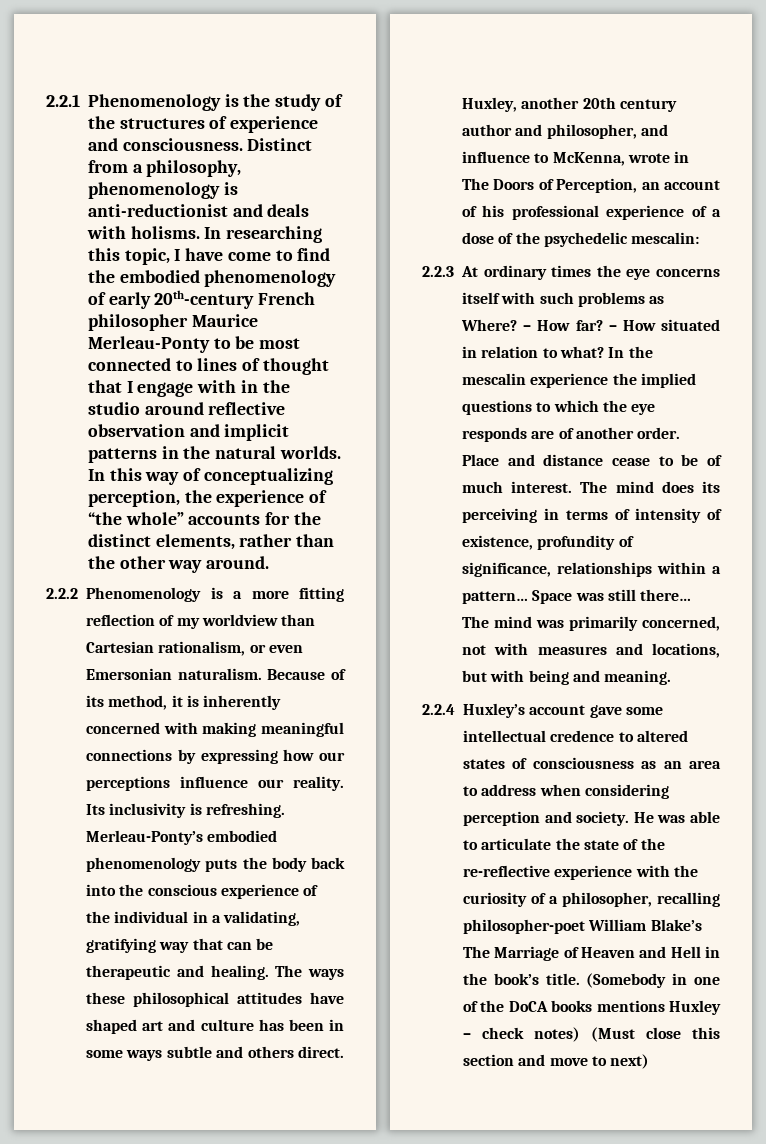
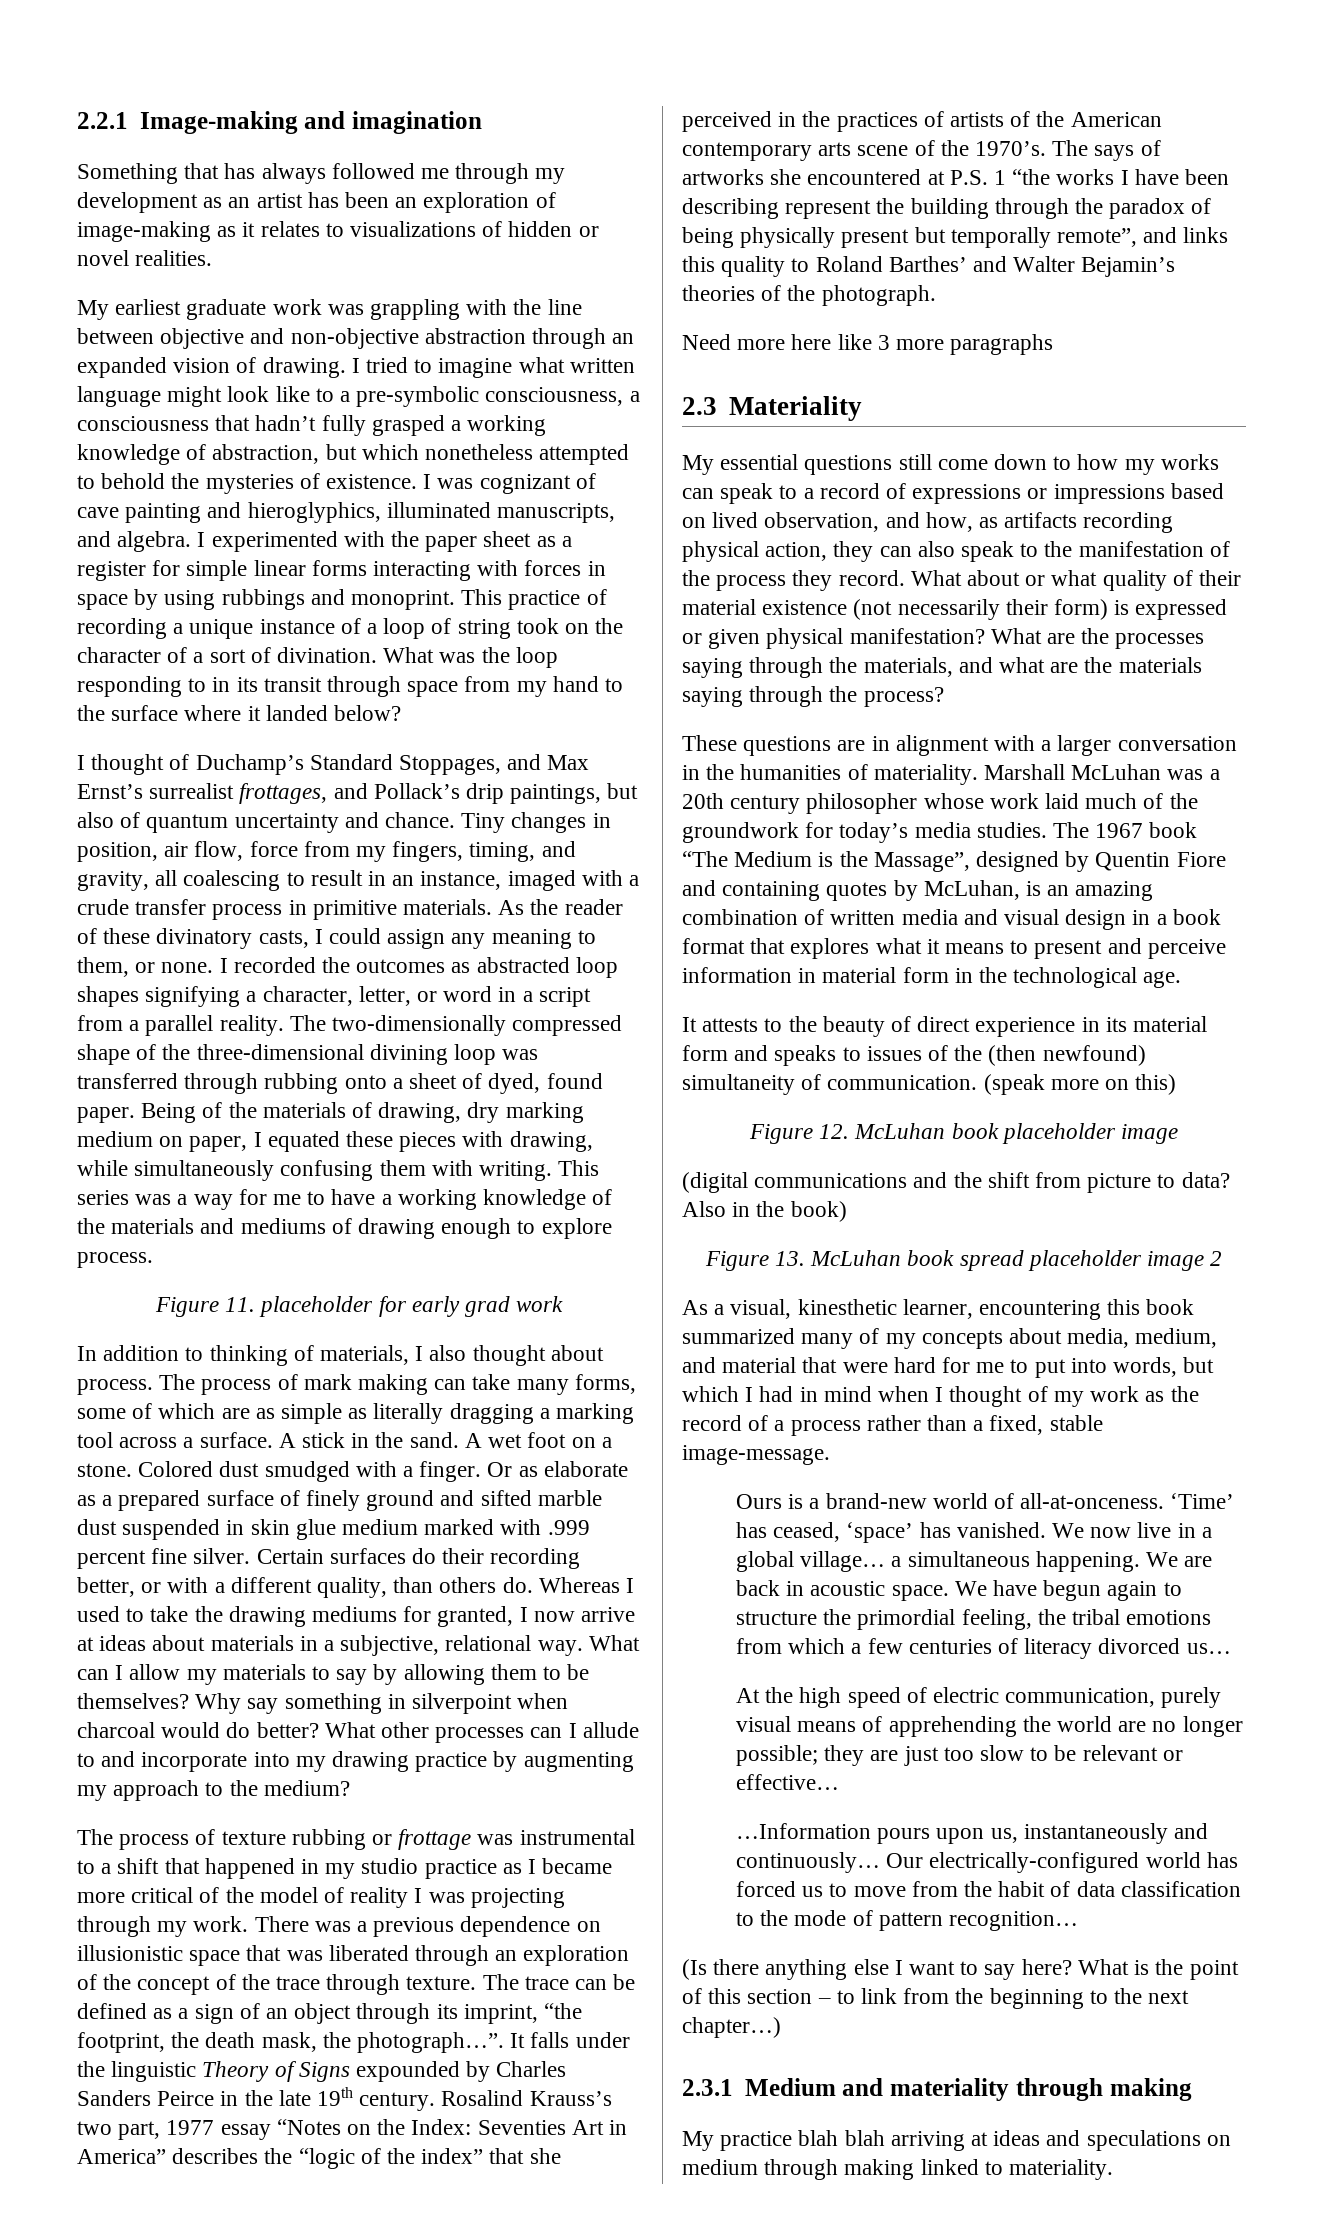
- 2.2.1 Phenomenology is the study of the structures of experience and consciousness. Distinct from a philosophy, phenomenology is anti-reductionist and deals with holisms. In researching this topic, I have come to find the embodied phenomenology of early 20th-century French philosopher Maurice Merleau-Ponty to be most connected to lines of thought that I engage with in the studio around reflective observation and implicit patterns in the natural worlds. In this way of conceptualizing perception, the experience of “the whole” accounts for the distinct elements, rather than the other way around.
- 2.2.2 Phenomenology is a more fitting reflection of my worldview than Cartesian rationalism, or even Emersonian naturalism. Because of its method, it is inherently concerned with making meaningful connections by expressing how our perceptions influence our reality. Its inclusivity is refreshing. Merleau-Ponty’s embodied phenomenology puts the body back into the conscious experience of the individual in a validating, gratifying way that can be therapeutic and healing. The ways these philosophical attitudes have shaped art and culture has been in some ways subtle and others direct. Huxley, another 20th century author and philosopher, and influence to McKenna, wrote in The Doors of Perception, an account of his professional experience of a dose of the psychedelic mescalin:
- 2.2.3 At ordinary times the eye concerns itself with such problems as Where? – How far? – How situated in relation to what? In the mescalin experience the implied questions to which the eye responds are of another order. Place and distance cease to be of much interest. The mind does its perceiving in terms of intensity of existence, profundity of significance, relationships within a pattern… Space was still there… The mind was primarily concerned, not with measures and locations, but with being and meaning.
- 2.2.4 Huxley’s account gave some intellectual credence to altered states of consciousness as an area to address when considering perception and society. He was able to articulate the state of the re-reflective experience with the curiosity of a philosopher, recalling philosopher-poet William Blake’s The Marriage of Heaven and Hell in the book’s title. (Somebody in one of the DoCA books mentions Huxley – check notes) (Must close this section and move to next)
+ 2.2.1 Image-making and imagination
+ Something that has always followed me through my development as an artist has been an exploration of image-making as it relates to visualizations of hidden or novel realities.
+ My earliest graduate work was grappling with the line between objective and non-objective abstraction through an expanded vision of drawing. I tried to imagine what written language might look like to a pre-symbolic consciousness, a consciousness that hadn’t fully grasped a working knowledge of abstraction, but which nonetheless attempted to behold the mysteries of existence. I was cognizant of cave painting and hieroglyphics, illuminated manuscripts, and algebra. I experimented with the paper sheet as a register for simple linear forms interacting with forces in space by using rubbings and monoprint. This practice of recording a unique instance of a loop of string took on the character of a sort of divination. What was the loop responding to in its transit through space from my hand to the surface where it landed below?
+ I thought of Duchamp’s Standard Stoppages, and Max Ernst’s surrealist frottages, and Pollack’s drip paintings, but also of quantum uncertainty and chance. Tiny changes in position, air flow, force from my fingers, timing, and gravity, all coalescing to result in an instance, imaged with a crude transfer process in primitive materials. As the reader of these divinatory casts, I could assign any meaning to them, or none. I recorded the outcomes as abstracted loop shapes signifying a character, letter, or word in a script from a parallel reality. The two-dimensionally compressed shape of the three-dimensional divining loop was transferred through rubbing onto a sheet of dyed, found paper. Being of the materials of drawing, dry marking medium on paper, I equated these pieces with drawing, while simultaneously confusing them with writing. This series was a way for me to have a working knowledge of the materials and mediums of drawing enough to explore process.
+ Figure 11. placeholder for early grad work
+ In addition to thinking of materials, I also thought about process. The process of mark making can take many forms, some of which are as simple as literally dragging a marking tool across a surface. A stick in the sand. A wet foot on a stone. Colored dust smudged with a finger. Or as elaborate as a prepared surface of finely ground and sifted marble dust suspended in skin glue medium marked with .999 percent fine silver. Certain surfaces do their recording better, or with a different quality, than others do. Whereas I used to take the drawing mediums for granted, I now arrive at ideas about materials in a subjective, relational way. What can I allow my materials to say by allowing them to be themselves? Why say something in silverpoint when charcoal would do better? What other processes can I allude to and incorporate into my drawing practice by augmenting my approach to the medium?
+ The process of texture rubbing or frottage was instrumental to a shift that happened in my studio practice as I became more critical of the model of reality I was projecting through my work. There was a previous dependence on illusionistic space that was liberated through an exploration of the concept of the trace through texture. The trace can be defined as a sign of an object through its imprint, “the footprint, the death mask, the photograph…”. It falls under the linguistic Theory of Signs expounded by Charles Sanders Peirce in the late 19th century. Rosalind Krauss’s two part, 1977 essay “Notes on the Index: Seventies Art in America” describes the “logic of the index” that she perceived in the practices of artists of the American contemporary arts scene of the 1970’s. The says of artworks she encountered at P.S. 1 “the works I have been describing represent the building through the paradox of being physically present but temporally remote”, and links this quality to Roland Barthes’ and Walter Bejamin’s theories of the photograph.
+ Need more here like 3 more paragraphs
+ 2.3 Materiality
+ My essential questions still come down to how my works can speak to a record of expressions or impressions based on lived observation, and how, as artifacts recording physical action, they can also speak to the manifestation of the process they record. What about or what quality of their material existence (not necessarily their form) is expressed or given physical manifestation? What are the processes saying through the materials, and what are the materials saying through the process?
+ These questions are in alignment with a larger conversation in the humanities of materiality. Marshall McLuhan was a 20th century philosopher whose work laid much of the groundwork for today’s media studies. The 1967 book “The Medium is the Massage”, designed by Quentin Fiore and containing quotes by McLuhan, is an amazing combination of written media and visual design in a book format that explores what it means to present and perceive information in material form in the technological age.
+ It attests to the beauty of direct experience in its material form and speaks to issues of the (then newfound) simultaneity of communication. (speak more on this)
+ Figure 12. McLuhan book placeholder image
+ (digital communications and the shift from picture to data? Also in the book)
+ Figure 13. McLuhan book spread placeholder image 2
+ As a visual, kinesthetic learner, encountering this book summarized many of my concepts about media, medium, and material that were hard for me to put into words, but which I had in mind when I thought of my work as the record of a process rather than a fixed, stable image-message.
+ Ours is a brand-new world of all-at-onceness. ‘Time’ has ceased, ‘space’ has vanished. We now live in a global village… a simultaneous happening. We are back in acoustic space. We have begun again to structure the primordial feeling, the tribal emotions from which a few centuries of literacy divorced us…
+ At the high speed of electric communication, purely visual means of apprehending the world are no longer possible; they are just too slow to be relevant or effective…
+ …Information pours upon us, instantaneously and continuously… Our electrically-configured world has forced us to move from the habit of data classification to the mode of pattern recognition…
+ (Is there anything else I want to say here? What is the point of this section – to link from the beginning to the next chapter…)
+ 2.3.1 Medium and materiality through making
+ My practice blah blah arriving at ideas and speculations on medium through making linked to materiality.

